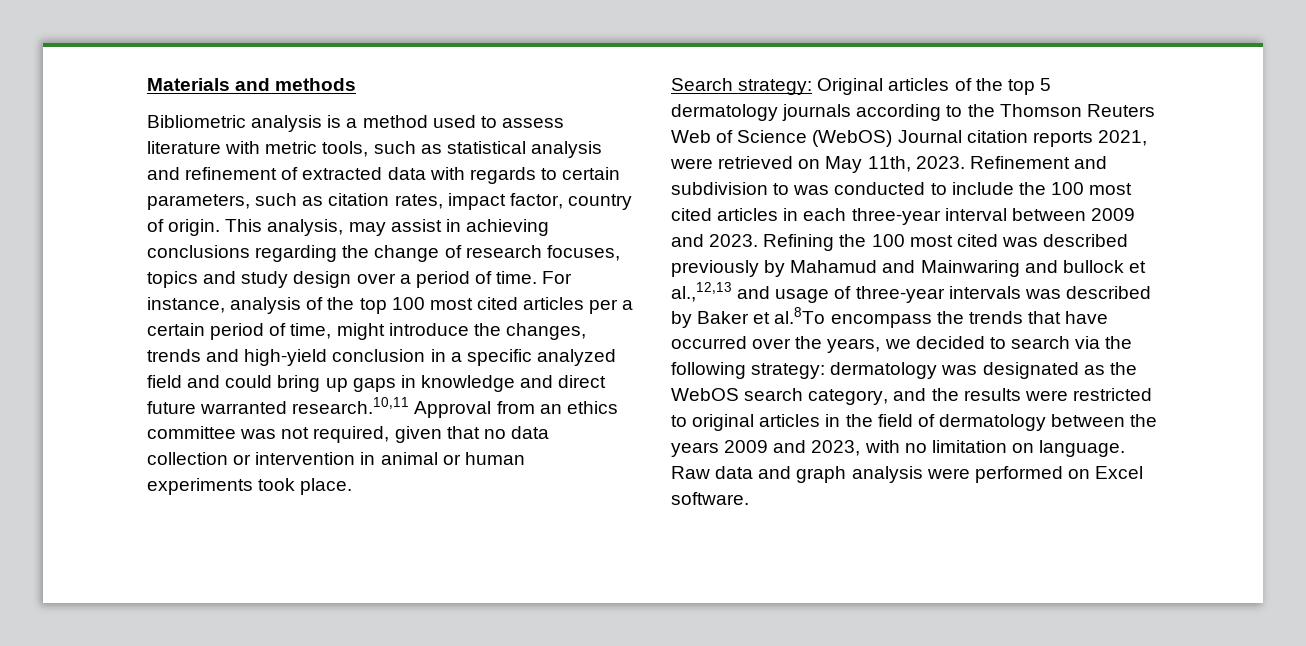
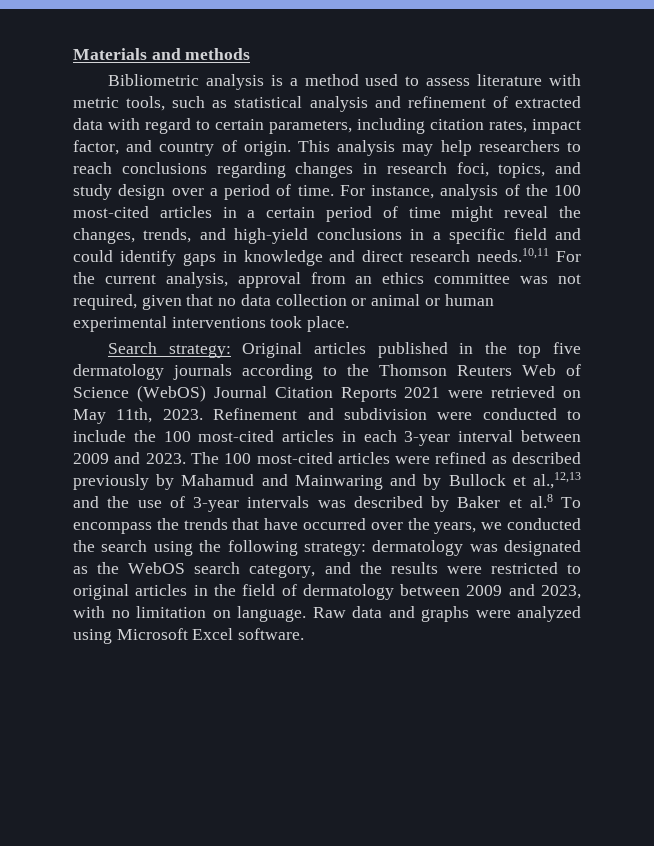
- Bibliometric analysis is a method used to assess literature with metric tools, such as statistical analysis and refinement of extracted data with regards to certain parameters, such as citation rates, impact factor, country of origin.
+ Bibliometric analysis is a method used to assess literature with metric tools, such as statistical analysis and refinement of extracted data with regard to certain parameters, including citation rates, impact factor, and country of origin.
- This analysis, may assist in achieving conclusions regarding the change of research focuses, topics and study design over a period of time.
+ This analysis may help researchers to reach conclusions regarding changes in research foci, topics, and study design over a period of time.
- For instance, analysis of the top 100 most cited articles per a certain period of time, might introduce the changes, trends and high-yield conclusion in a specific analyzed field and could bring up gaps in knowledge and direct future warranted research.10,11 Approval from an ethics committee was not required, given that no data collection or intervention in animal or human experiments took place.
+ For instance, analysis of the 100 most-cited articles in a certain period of time might reveal the changes, trends, and high-yield conclusions in a specific field and could identify gaps in knowledge and direct research needs.10,11 For the current analysis, approval from an ethics committee was not required, given that no data collection or animal or human experimental interventions took place.
- Search strategy: Original articles of the top 5 dermatology journals according to the Thomson Reuters Web of Science (WebOS) Journal citation reports 2021, were retrieved on May 11th, 2023.
+ Search strategy: Original articles published in the top five dermatology journals according to the Thomson Reuters Web of Science (WebOS) Journal Citation Reports 2021 were retrieved on May 11th, 2023.
- Refinement and subdivision to was conducted to include the 100 most cited articles in each three-year interval between 2009 and 2023.
+ Refinement and subdivision were conducted to include the 100 most-cited articles in each 3-year interval between 2009 and 2023.
- Refining the 100 most cited was described previously by Mahamud and Mainwaring and bullock et al.,12,13 and usage of three-year intervals was described by Baker et al.8To encompass the trends that have occurred over the years, we decided to search via the following strategy: dermatology was designated as the WebOS search category, and the results were restricted to original articles in the field of dermatology between the years 2009 and 2023, with no limitation on language.
+ The 100 most-cited articles were refined as described previously by Mahamud and Mainwaring and by Bullock et al.,12,13 and the use of 3-year intervals was described by Baker et al.8 To encompass the trends that have occurred over the years, we conducted the search using the following strategy: dermatology was designated as the WebOS search category, and the results were restricted to original articles in the field of dermatology between 2009 and 2023, with no limitation on language.
- Raw data and graph analysis were performed on Excel software.
+ Raw data and graphs were analyzed using Microsoft Excel software.

